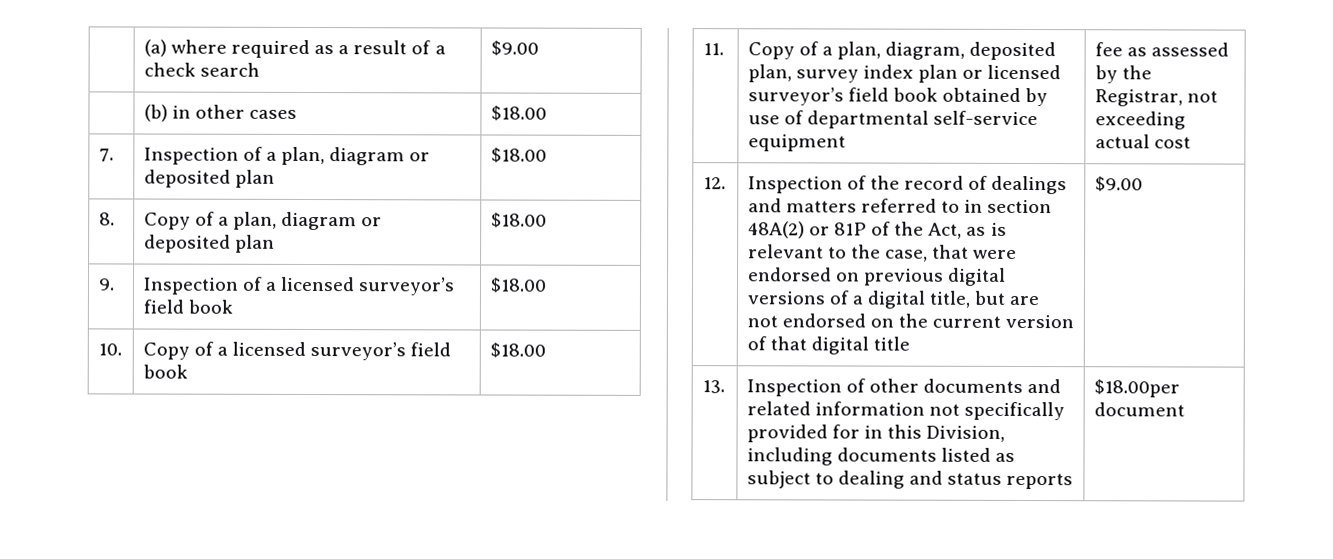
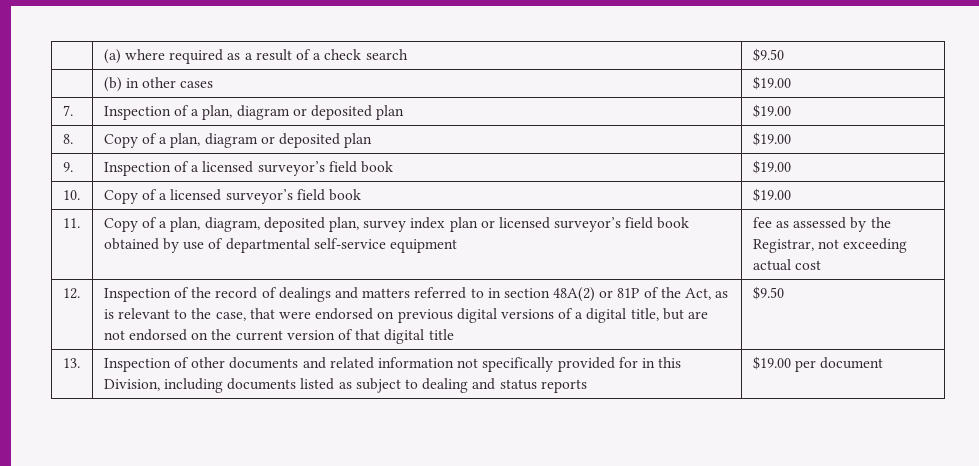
- | (a) where required as a result of a check search | $9.00
+ | (a) where required as a result of a check search | $9.50
- | (b) in other cases | $18.00
+ | (b) in other cases | $19.00
- 7. | Inspection of a plan, diagram or deposited plan | $18.00
+ 7. | Inspection of a plan, diagram or deposited plan | $19.00
- 8. | Copy of a plan, diagram or deposited plan | $18.00
+ 8. | Copy of a plan, diagram or deposited plan | $19.00
- 9. | Inspection of a licensed surveyor’s field book | $18.00
+ 9. | Inspection of a licensed surveyor’s field book | $19.00
- 10. | Copy of a licensed surveyor’s field book | $18.00
+ 10. | Copy of a licensed surveyor’s field book | $19.00
- Inspection of the record of dealings and matters referred to in section 48A(2) or 81P of the Act, as is relevant to the case, that were endorsed on previous digital versions of a digital title, but are not endorsed on the current version of that digital title | $9.00
+ Inspection of the record of dealings and matters referred to in section 48A(2) or 81P of the Act, as is relevant to the case, that were endorsed on previous digital versions of a digital title, but are not endorsed on the current version of that digital title | $9.50
- 13. | Inspection of other documents and related information not specifically provided for in this Division, including documents listed as subject to dealing and status reports | $18.00per document
+ 13. | Inspection of other documents and related information not specifically provided for in this Division, including documents listed as subject to dealing and status reports | $19.00 per document

